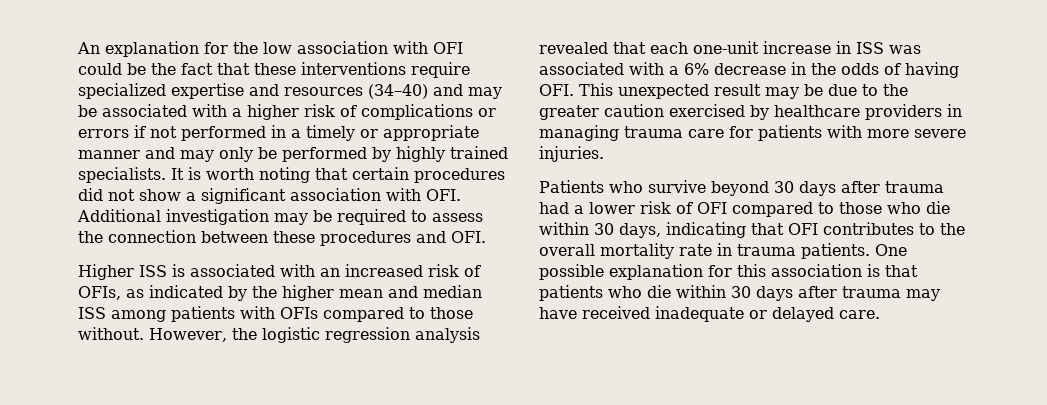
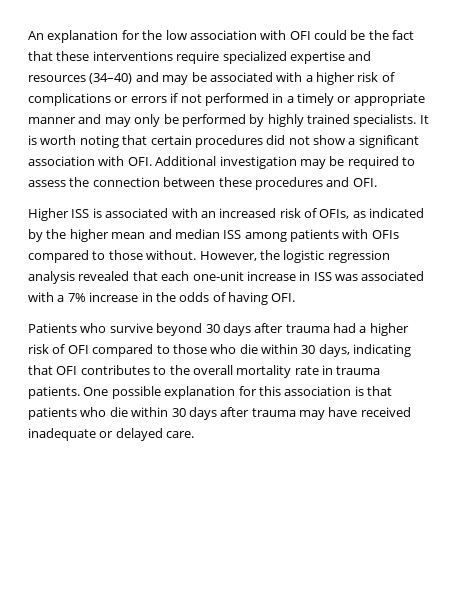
- However, the logistic regression analysis revealed that each one-unit increase in ISS was associated with a 6% decrease in the odds of having OFI. This unexpected result may be due to the greater caution exercised by healthcare providers in managing trauma care for patients with more severe injuries.
+ However, the logistic regression analysis revealed that each one-unit increase in ISS was associated with a 7% increase in the odds of having OFI.
- Patients who survive beyond 30 days after trauma had a lower risk of OFI compared to those who die within 30 days, indicating that OFI contributes to the overall mortality rate in trauma patients.
+ Patients who survive beyond 30 days after trauma had a higher risk of OFI compared to those who die within 30 days, indicating that OFI contributes to the overall mortality rate in trauma patients.

